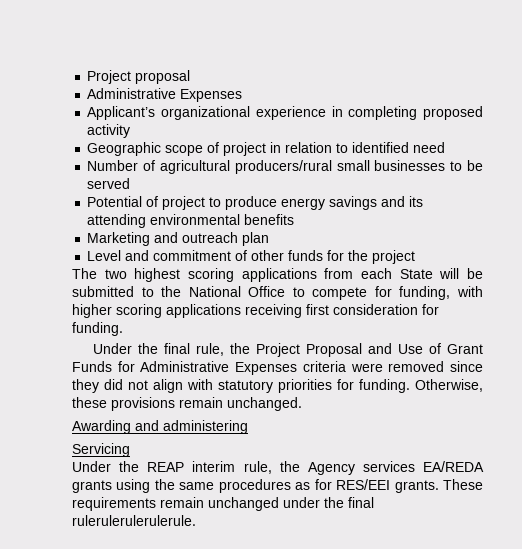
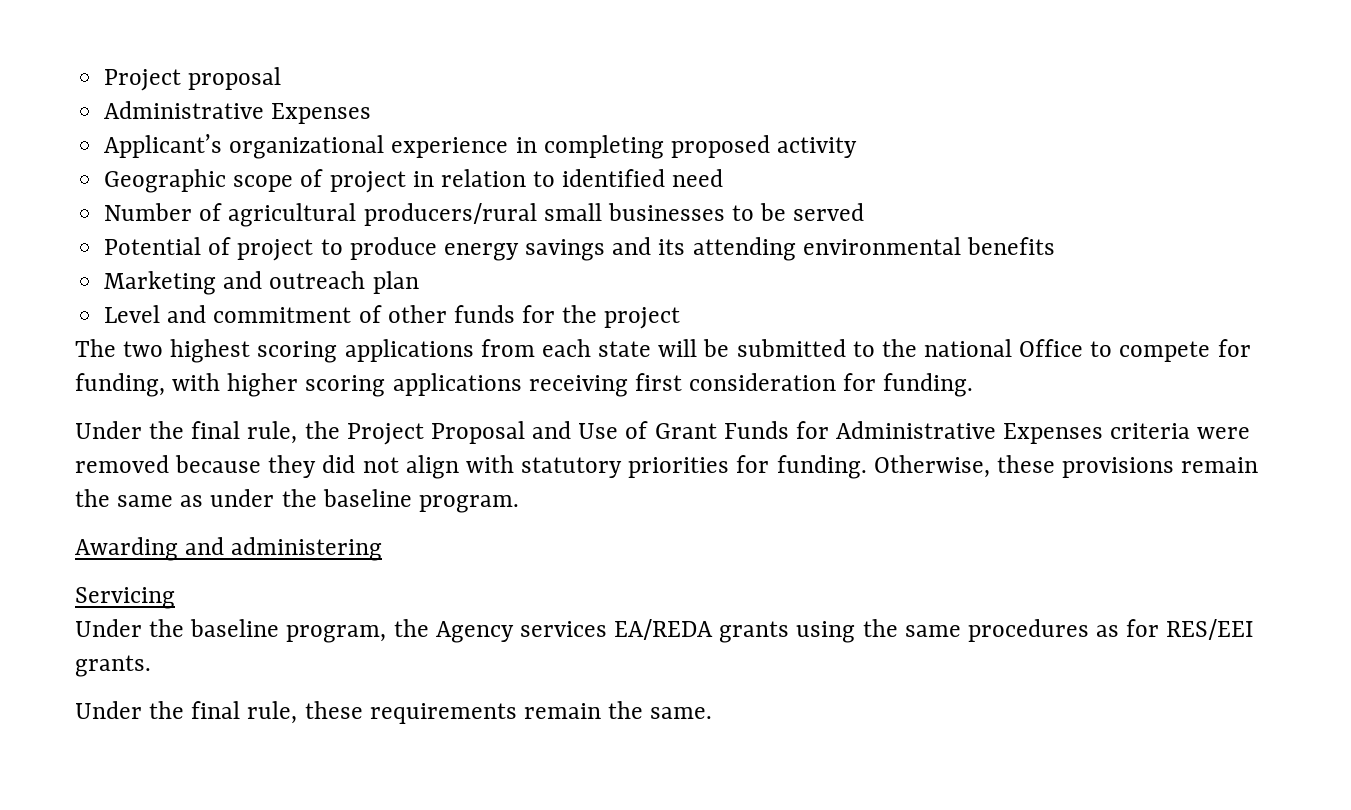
- The two highest scoring applications from each State will be submitted to the National Office to compete for funding, with higher scoring applications receiving first consideration for funding.
+ The two highest scoring applications from each state will be submitted to the national Office to compete for funding, with higher scoring applications receiving first consideration for funding.
- Under the final rule, the Project Proposal and Use of Grant Funds for Administrative Expenses criteria were removed since they did not align with statutory priorities for funding.
+ Under the final rule, the Project Proposal and Use of Grant Funds for Administrative Expenses criteria were removed because they did not align with statutory priorities for funding.
- Otherwise, these provisions remain unchanged.
+ Otherwise, these provisions remain the same as under the baseline program.
- Under the REAP interim rule, the Agency services EA/REDA grants using the same procedures as for RES/EEI grants. These requirements remain unchanged under the final rulerulerulerulerule.
+ Under the baseline program, the Agency services EA/REDA grants using the same procedures as for RES/EEI grants.
+ Under the final rule, these requirements remain the same.

